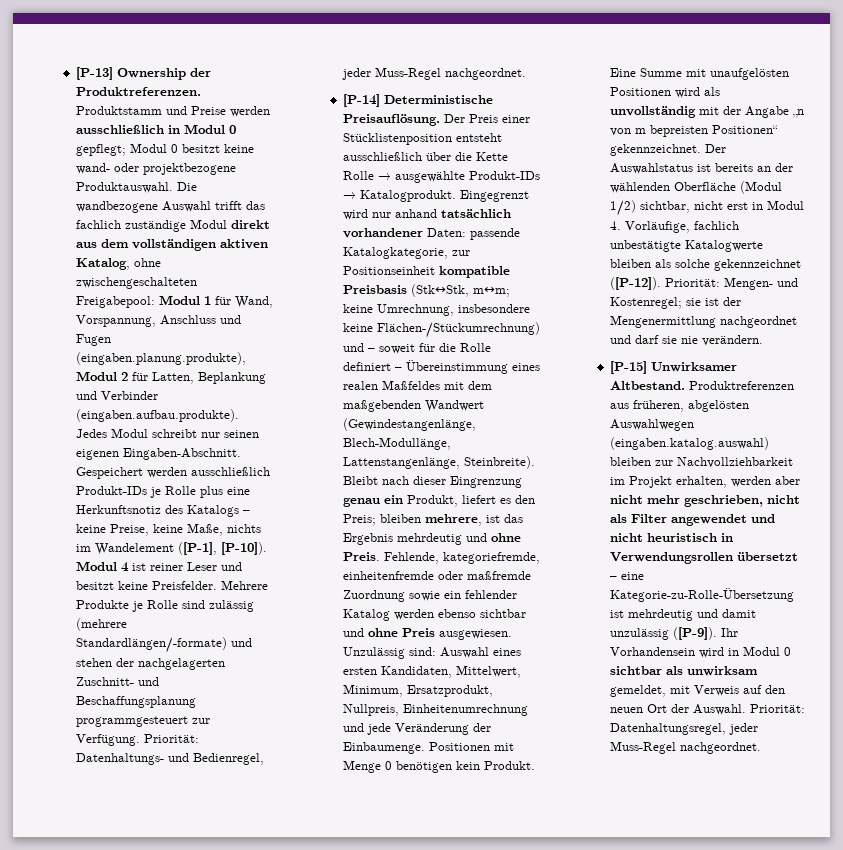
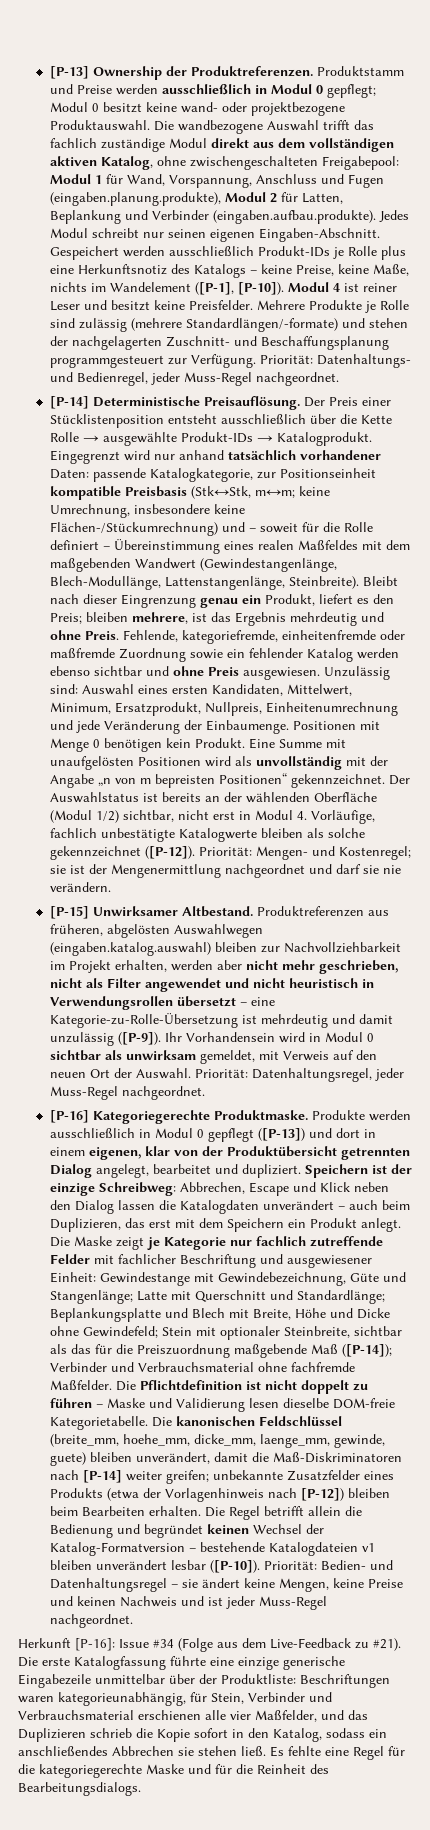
+ [P-16] Kategoriegerechte Produktmaske. Produkte werden ausschließlich in Modul 0 gepflegt ([P-13]) und dort in einem eigenen, klar von der Produktübersicht getrennten Dialog angelegt, bearbeitet und dupliziert. Speichern ist der einzige Schreibweg: Abbrechen, Escape und Klick neben den Dialog lassen die Katalogdaten unverändert – auch beim Duplizieren, das erst mit dem Speichern ein Produkt anlegt. Die Maske zeigt je Kategorie nur fachlich zutreffende Felder mit fachlicher Beschriftung und ausgewiesener Einheit: Gewindestange mit Gewindebezeichnung, Güte und Stangenlänge; Latte mit Querschnitt und Standardlänge; Beplankungsplatte und Blech mit Breite, Höhe und Dicke ohne Gewindefeld; Stein mit optionaler Steinbreite, sichtbar als das für die Preiszuordnung maßgebende Maß ([P-14]); Verbinder und Verbrauchsmaterial ohne fachfremde Maßfelder. Die Pflichtdefinition ist nicht doppelt zu führen – Maske und Validierung lesen dieselbe DOM-freie Kategorietabelle. Die kanonischen Feldschlüssel (breite_mm, hoehe_mm, dicke_mm, laenge_mm, gewinde, guete) bleiben unverändert, damit die Maß-Diskriminatoren nach [P-14] weiter greifen; unbekannte Zusatzfelder eines Produkts (etwa der Vorlagenhinweis nach [P-12]) bleiben beim Bearbeiten erhalten. Die Regel betrifft allein die Bedienung und begründet keinen Wechsel der Katalog-Formatversion – bestehende Katalogdateien v1 bleiben unverändert lesbar ([P-10]). Priorität: Bedien- und Datenhaltungsregel – sie ändert keine Mengen, keine Preise und keinen Nachweis und ist jeder Muss-Regel nachgeordnet.
+ Herkunft [P-16]: Issue #34 (Folge aus dem Live-Feedback zu #21). Die erste Katalogfassung führte eine einzige generische Eingabezeile unmittelbar über der Produktliste: Beschriftungen waren kategorieunabhängig, für Stein, Verbinder und Verbrauchsmaterial erschienen alle vier Maßfelder, und das Duplizieren schrieb die Kopie sofort in den Katalog, sodass ein anschließendes Abbrechen sie stehen ließ. Es fehlte eine Regel für die kategoriegerechte Maske und für die Reinheit des Bearbeitungsdialogs.

